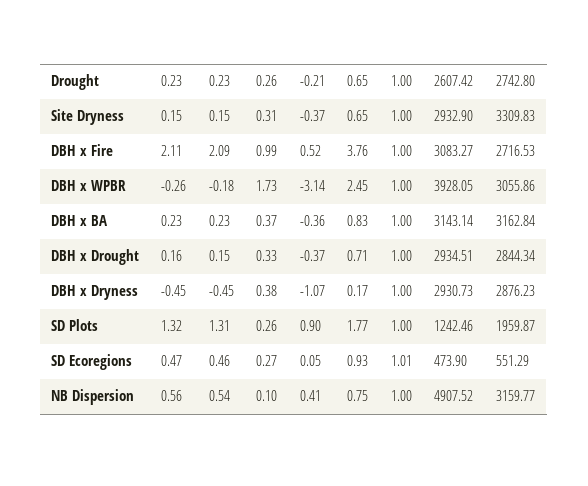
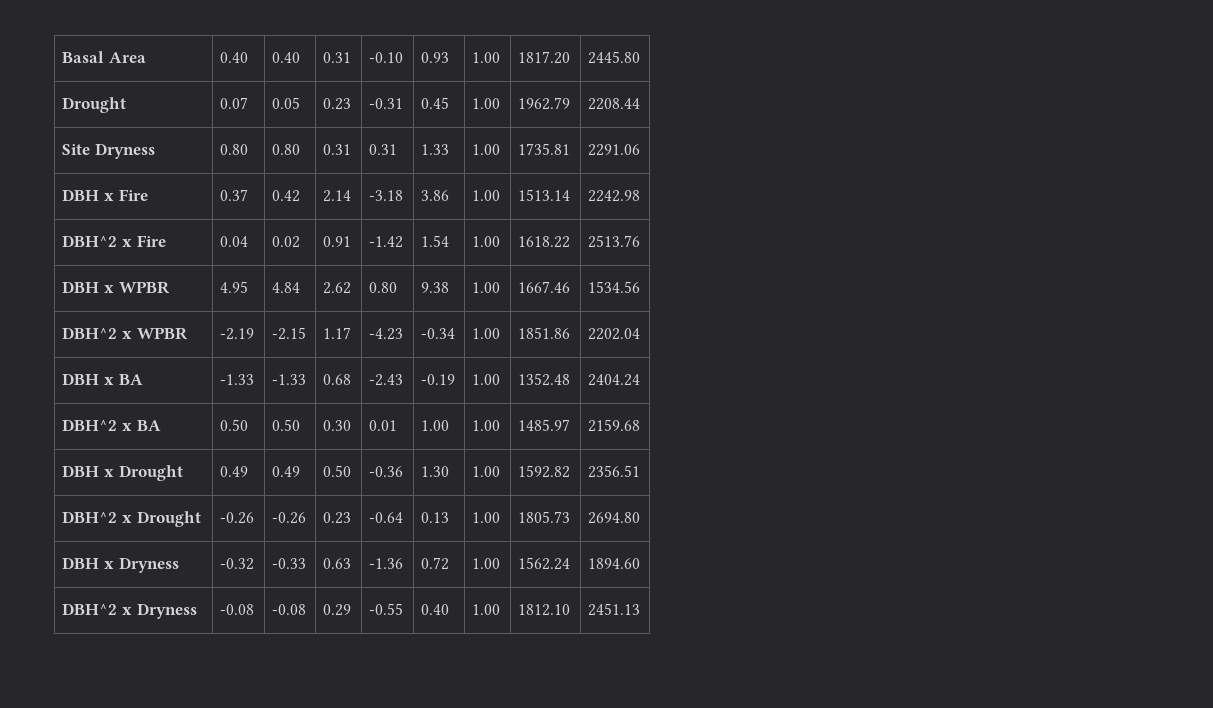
- Drought | 0.23 | 0.23 | 0.26 | -0.21 | 0.65 | 1.00 | 2607.42 | 2742.80
+ Basal Area | 0.40 | 0.40 | 0.31 | -0.10 | 0.93 | 1.00 | 1817.20 | 2445.80
+ Drought | 0.07 | 0.05 | 0.23 | -0.31 | 0.45 | 1.00 | 1962.79 | 2208.44
- Site Dryness | 0.15 | 0.15 | 0.31 | -0.37 | 0.65 | 1.00 | 2932.90 | 3309.83
+ Site Dryness | 0.80 | 0.80 | 0.31 | 0.31 | 1.33 | 1.00 | 1735.81 | 2291.06
- DBH x Fire | 2.11 | 2.09 | 0.99 | 0.52 | 3.76 | 1.00 | 3083.27 | 2716.53
- DBH x WPBR | -0.26 | -0.18 | 1.73 | -3.14 | 2.45 | 1.00 | 3928.05 | 3055.86
- DBH x BA | 0.23 | 0.23 | 0.37 | -0.36 | 0.83 | 1.00 | 3143.14 | 3162.84
- DBH x Drought | 0.16 | 0.15 | 0.33 | -0.37 | 0.71 | 1.00 | 2934.51 | 2844.34
- DBH x Dryness | -0.45 | -0.45 | 0.38 | -1.07 | 0.17 | 1.00 | 2930.73 | 2876.23
- SD Plots | 1.32 | 1.31 | 0.26 | 0.90 | 1.77 | 1.00 | 1242.46 | 1959.87
- SD Ecoregions | 0.47 | 0.46 | 0.27 | 0.05 | 0.93 | 1.01 | 473.90 | 551.29
- NB Dispersion | 0.56 | 0.54 | 0.10 | 0.41 | 0.75 | 1.00 | 4907.52 | 3159.77
+ DBH x Fire | 0.37 | 0.42 | 2.14 | -3.18 | 3.86 | 1.00 | 1513.14 | 2242.98
+ DBH^2 x Fire | 0.04 | 0.02 | 0.91 | -1.42 | 1.54 | 1.00 | 1618.22 | 2513.76
+ DBH x WPBR | 4.95 | 4.84 | 2.62 | 0.80 | 9.38 | 1.00 | 1667.46 | 1534.56
+ DBH^2 x WPBR | -2.19 | -2.15 | 1.17 | -4.23 | -0.34 | 1.00 | 1851.86 | 2202.04
+ DBH x BA | -1.33 | -1.33 | 0.68 | -2.43 | -0.19 | 1.00 | 1352.48 | 2404.24
+ DBH^2 x BA | 0.50 | 0.50 | 0.30 | 0.01 | 1.00 | 1.00 | 1485.97 | 2159.68
+ DBH x Drought | 0.49 | 0.49 | 0.50 | -0.36 | 1.30 | 1.00 | 1592.82 | 2356.51
+ DBH^2 x Drought | -0.26 | -0.26 | 0.23 | -0.64 | 0.13 | 1.00 | 1805.73 | 2694.80
+ DBH x Dryness | -0.32 | -0.33 | 0.63 | -1.36 | 0.72 | 1.00 | 1562.24 | 1894.60
+ DBH^2 x Dryness | -0.08 | -0.08 | 0.29 | -0.55 | 0.40 | 1.00 | 1812.10 | 2451.13

